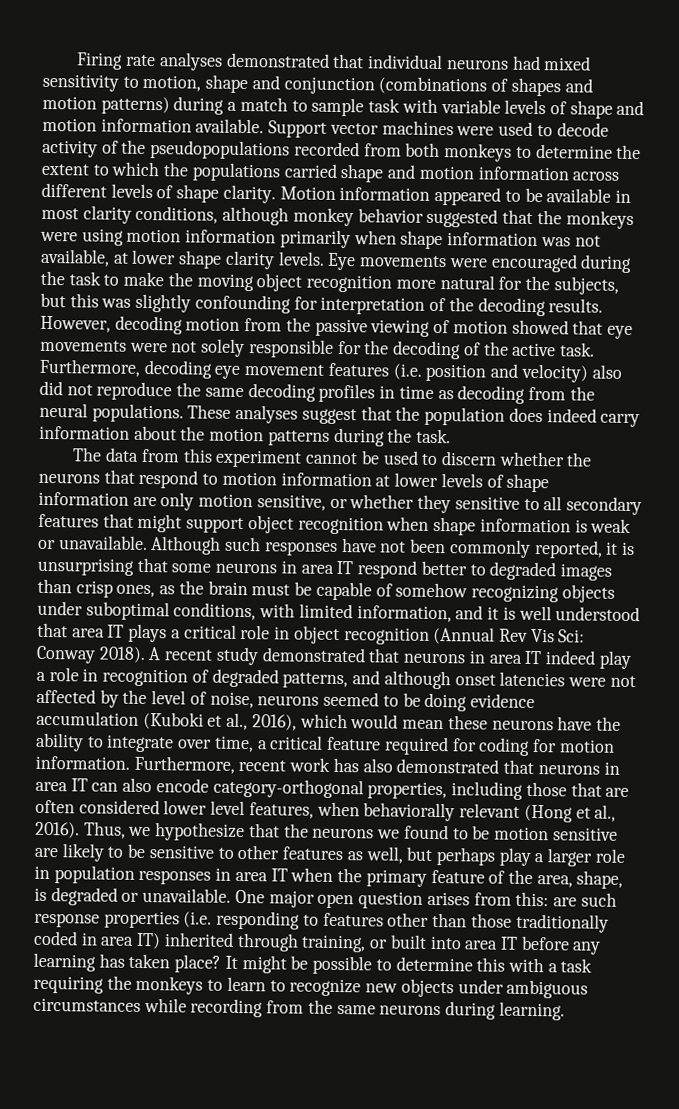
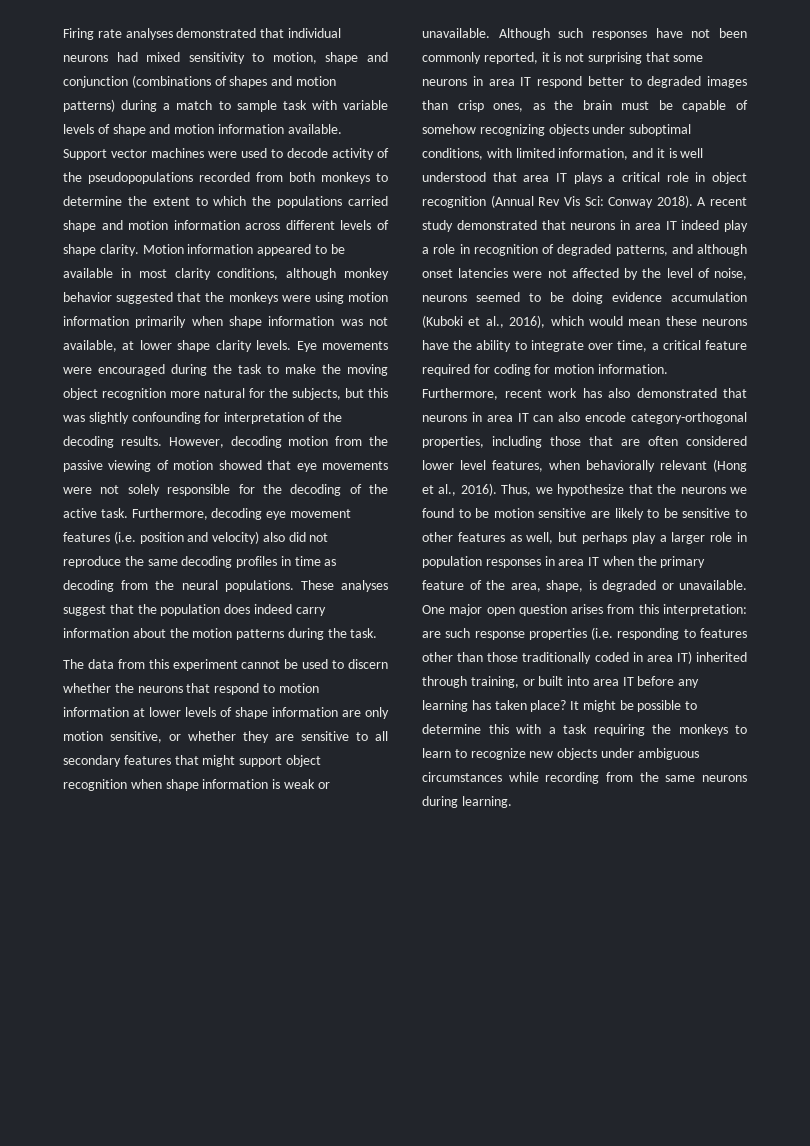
- The data from this experiment cannot be used to discern whether the neurons that respond to motion information at lower levels of shape information are only motion sensitive, or whether they sensitive to all secondary features that might support object recognition when shape information is weak or unavailable.
+ The data from this experiment cannot be used to discern whether the neurons that respond to motion information at lower levels of shape information are only motion sensitive, or whether they are sensitive to all secondary features that might support object recognition when shape information is weak or unavailable.
- Although such responses have not been commonly reported, it is unsurprising that some neurons in area IT respond better to degraded images than crisp ones, as the brain must be capable of somehow recognizing objects under suboptimal conditions, with limited information, and it is well understood that area IT plays a critical role in object recognition (Annual Rev Vis Sci:
+ Although such responses have not been commonly reported, it is not surprising that some neurons in area IT respond better to degraded images than crisp ones, as the brain must be capable of somehow recognizing objects under suboptimal conditions, with limited information, and it is well understood that area IT plays a critical role in object recognition (Annual Rev Vis Sci:
- One major open question arises from this: are such response properties (i.e. responding to features other than those traditionally coded in area IT) inherited through training, or built into area IT before any learning has taken place?
+ One major open question arises from this interpretation: are such response properties (i.e. responding to features other than those traditionally coded in area IT) inherited through training, or built into area IT before any learning has taken place?

